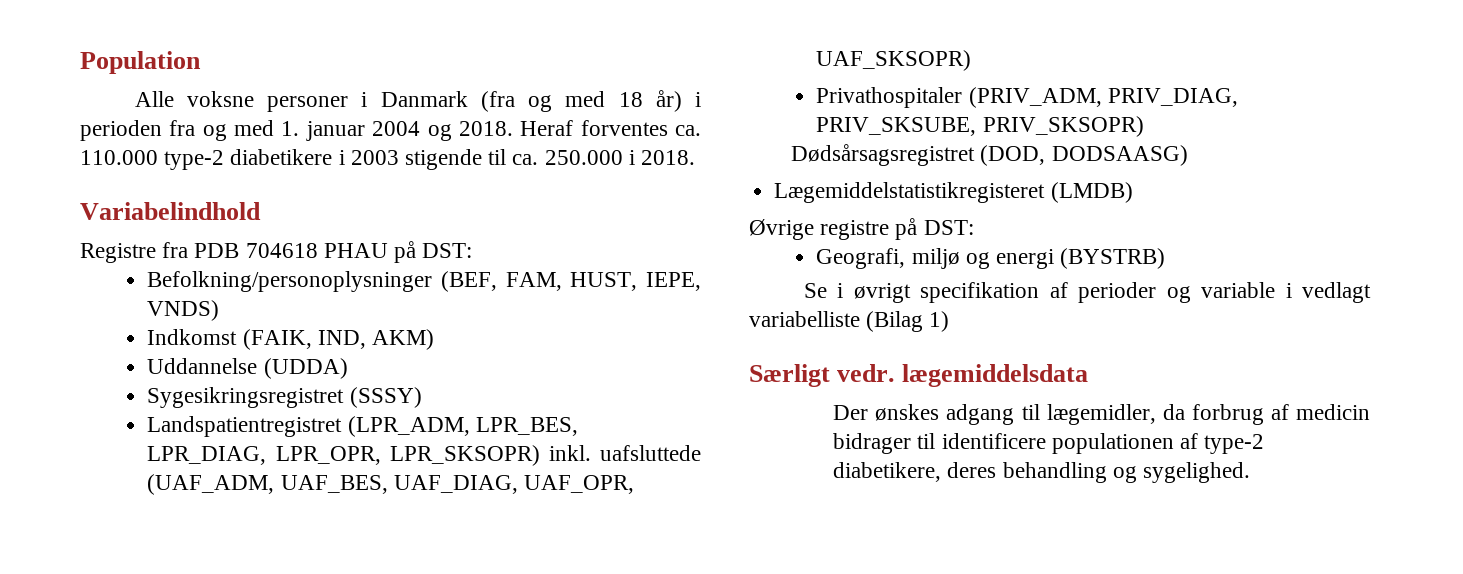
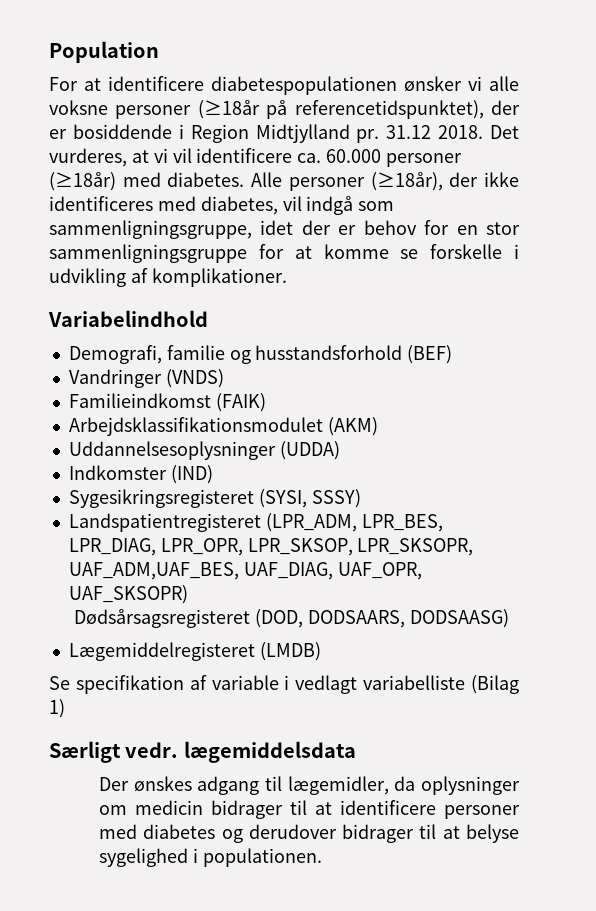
- Alle voksne personer i Danmark (fra og med 18 år) i perioden fra og med 1. januar 2004 og 2018. Heraf forventes ca. 110.000 type-2 diabetikere i 2003 stigende til ca. 250.000 i 2018.
+ For at identificere diabetespopulationen ønsker vi alle voksne personer (≥18år på referencetidspunktet), der er bosiddende i Region Midtjylland pr. 31.12 2018. Det vurderes, at vi vil identificere ca. 60.000 personer (≥18år) med diabetes. Alle personer (≥18år), der ikke identificeres med diabetes, vil indgå som sammenligningsgruppe, idet der er behov for en stor sammenligningsgruppe for at komme se forskelle i udvikling af komplikationer.
  Variabelindhold
- Registre fra PDB 704618 PHAU på DST:
- Befolkning/personoplysninger (BEF, FAM, HUST, IEPE, VNDS)
- Indkomst (FAIK, IND, AKM)
- Uddannelse (UDDA)
- Sygesikringsregistret (SSSY)
- Landspatientregistret (LPR_ADM, LPR_BES, LPR_DIAG, LPR_OPR, LPR_SKSOPR) inkl. uafsluttede (UAF_ADM, UAF_BES, UAF_DIAG, UAF_OPR, UAF_SKSOPR)
- Privathospitaler (PRIV_ADM, PRIV_DIAG, PRIV_SKSUBE, PRIV_SKSOPR)
- Dødsårsagsregistret (DOD, DODSAASG)
+ Demografi, familie og husstandsforhold (BEF)
+ Vandringer (VNDS)
+ Familieindkomst (FAIK)
+ Arbejdsklassifikationsmodulet (AKM)
+ Uddannelsesoplysninger (UDDA)
+ Indkomster (IND)
+ Sygesikringsregisteret (SYSI, SSSY)
+ Landspatientregisteret (LPR_ADM, LPR_BES, LPR_DIAG, LPR_OPR, LPR_SKSOP, LPR_SKSOPR, UAF_ADM,UAF_BES, UAF_DIAG, UAF_OPR, UAF_SKSOPR)
+ Dødsårsagsregisteret (DOD, DODSAARS, DODSAASG)
- Lægemiddelstatistikregisteret (LMDB)
+ Lægemiddelregisteret (LMDB)
- Øvrige registre på DST:
- Geografi, miljø og energi (BYSTRB)
- Se i øvrigt specifikation af perioder og variable i vedlagt variabelliste (Bilag 1)
+ Se specifikation af variable i vedlagt variabelliste (Bilag 1)
- Der ønskes adgang til lægemidler, da forbrug af medicin bidrager til identificere populationen af type-2 diabetikere, deres behandling og sygelighed.
+ Der ønskes adgang til lægemidler, da oplysninger om medicin bidrager til at identificere personer med diabetes og derudover bidrager til at belyse sygelighed i populationen.

